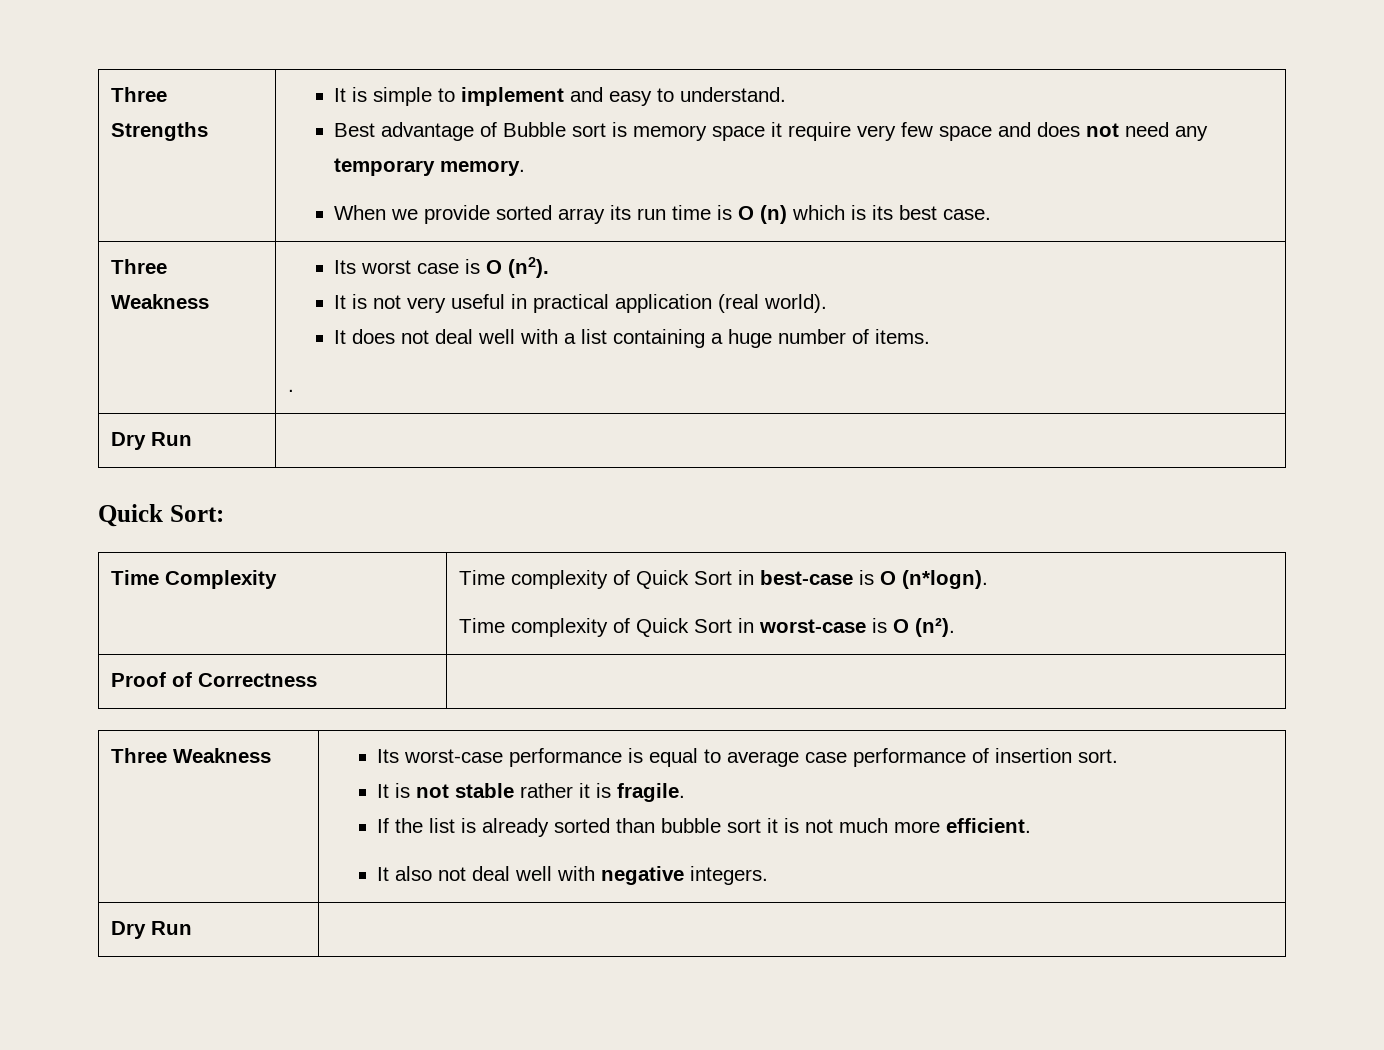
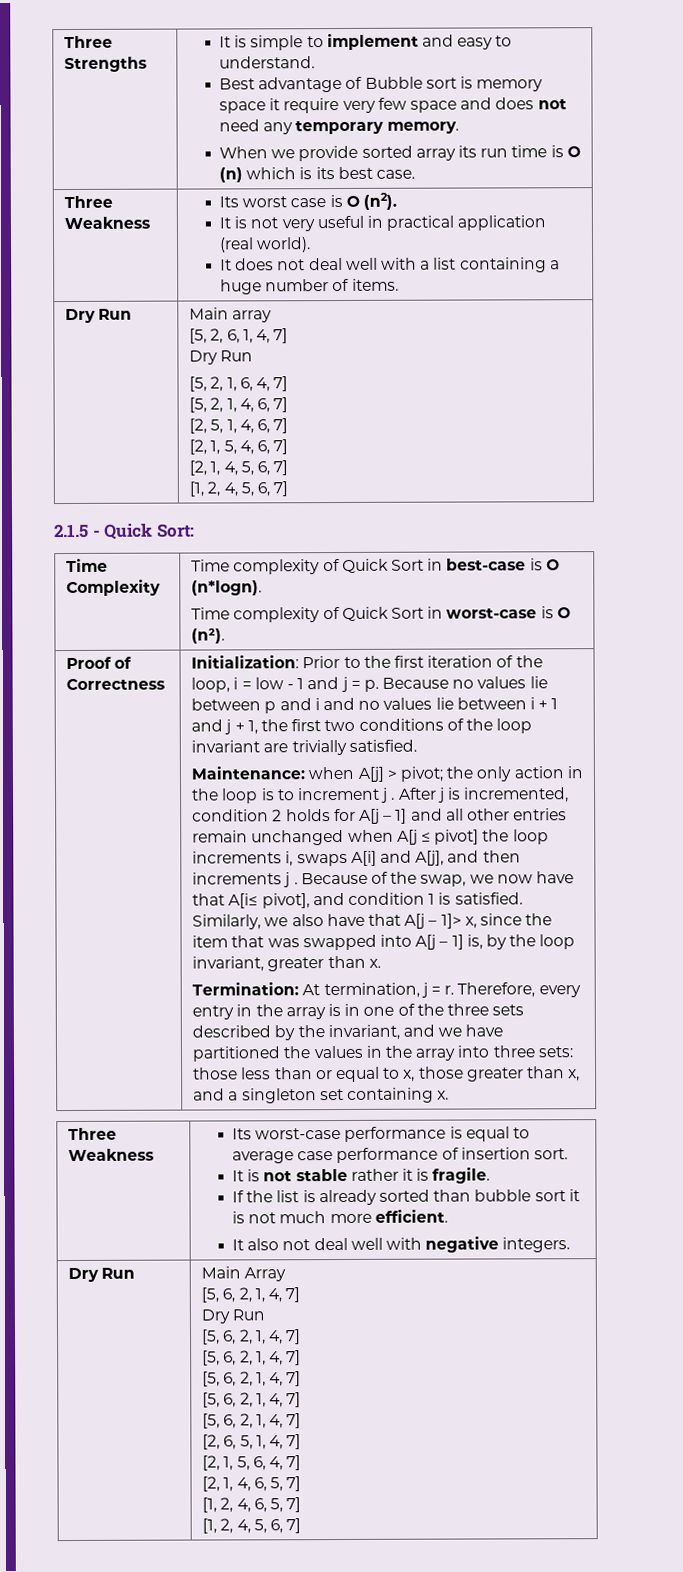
  Three Weakness | Its worst case is O (n2).
  It is not very useful in practical application (real world).
  It does not deal well with a list containing a huge number of items.
- .
- Dry Run |
- Quick Sort:
+ Dry Run | Main array
+ [5, 2, 6, 1, 4, 7]
+ Dry Run
+ [5, 2, 1, 6, 4, 7]
+ [5, 2, 1, 4, 6, 7]
+ [2, 5, 1, 4, 6, 7]
+ [2, 1, 5, 4, 6, 7]
+ [2, 1, 4, 5, 6, 7]
+ [1, 2, 4, 5, 6, 7]
+ 2.1.5 - Quick Sort:
+ Initialization: Prior to the first iteration of the loop, i = low - 1 and j = p. Because no values lie between p and i and no values lie between i + 1 and j + 1, the first two conditions of the loop invariant are trivially satisfied.
+ Maintenance: when A[j] > pivot; the only action in the loop is to increment j . After j is incremented, condition 2 holds for A[j – 1] and all other entries remain unchanged when A[j ≤ pivot] the loop increments i, swaps A[i] and A[j], and then increments j . Because of the swap, we now have that A[i≤ pivot], and condition 1 is satisfied. Similarly, we also have that A[j – 1]> x, since the item that was swapped into A[j – 1] is, by the loop invariant, greater than x.
+ Termination: At termination, j = r. Therefore, every entry in the array is in one of the three sets described by the invariant, and we have partitioned the values in the array into three sets: those less than or equal to x, those greater than x, and a singleton set containing x.
+ Main Array
+ [5, 6, 2, 1, 4, 7]
+ Dry Run
+ [5, 6, 2, 1, 4, 7]
+ [5, 6, 2, 1, 4, 7]
+ [5, 6, 2, 1, 4, 7]
+ [5, 6, 2, 1, 4, 7]
+ [5, 6, 2, 1, 4, 7]
+ [2, 6, 5, 1, 4, 7]
+ [2, 1, 5, 6, 4, 7]
+ [2, 1, 4, 6, 5, 7]
+ [1, 2, 4, 6, 5, 7]
+ [1, 2, 4, 5, 6, 7]

